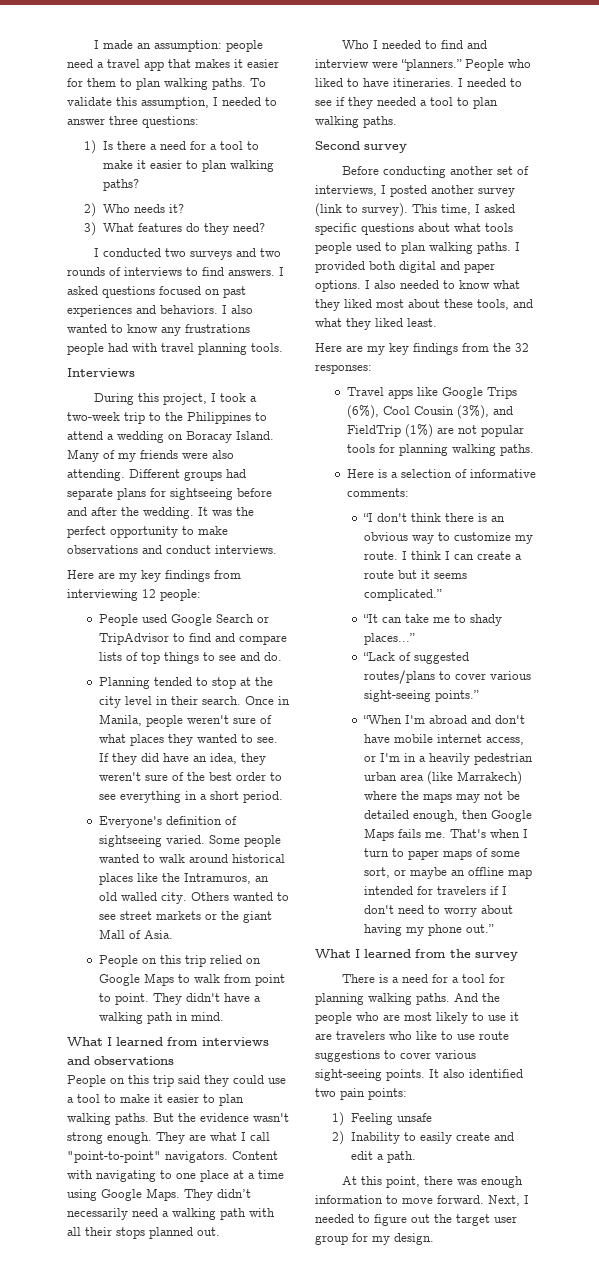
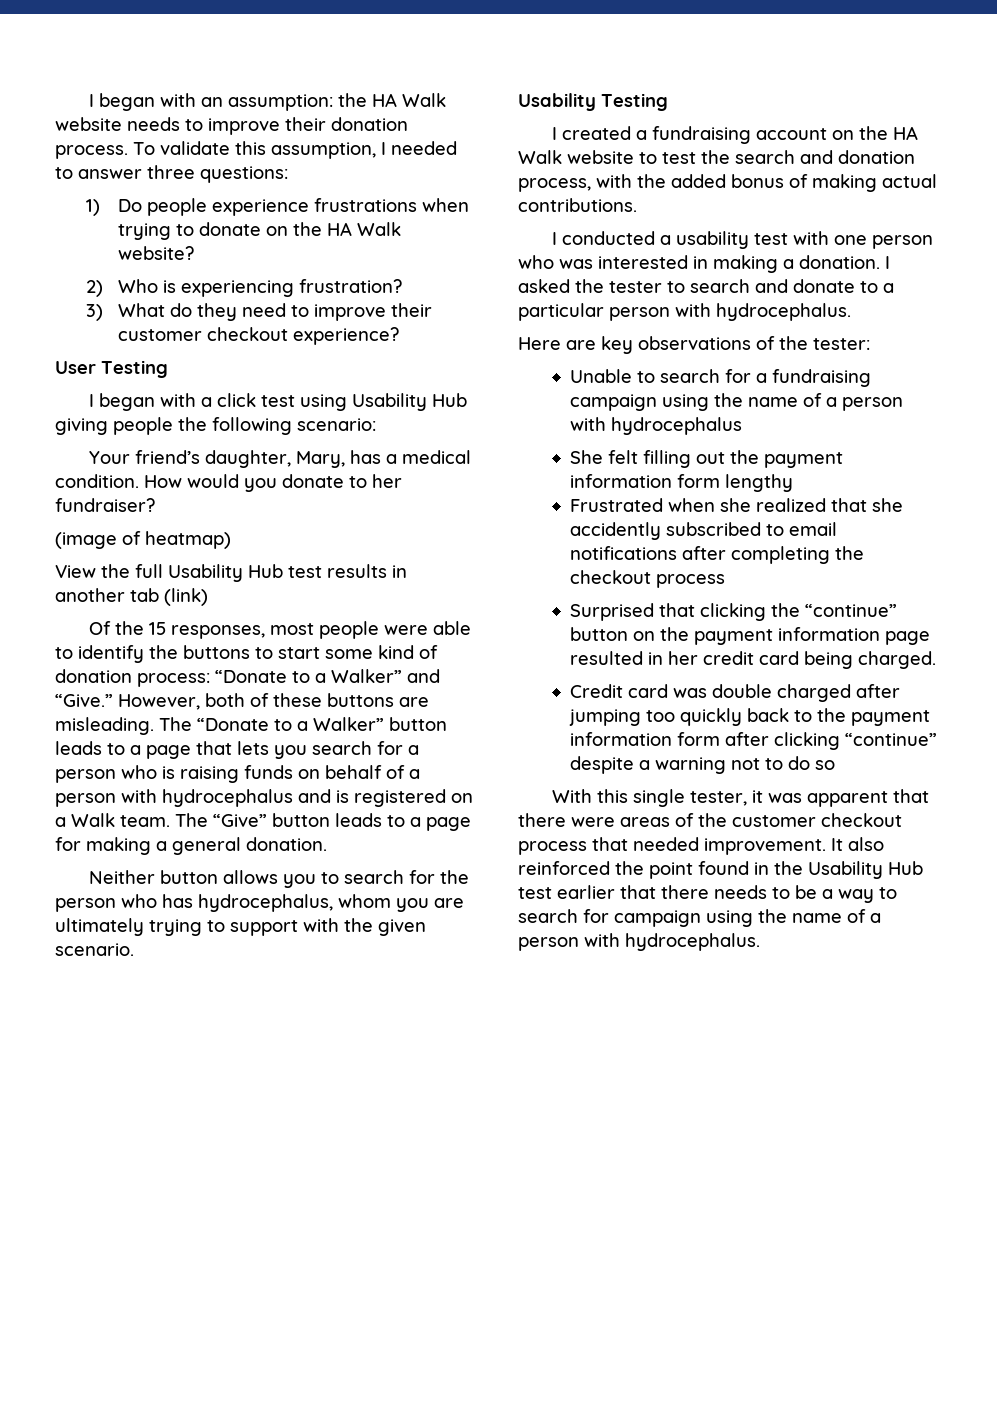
- I made an assumption: people need a travel app that makes it easier for them to plan walking paths.
+ I began with an assumption: the HA Walk website needs to improve their donation process.
- 1) Is there a need for a tool to make it easier to plan walking paths?
+ 1) Do people experience frustrations when trying to donate on the HA Walk website?
- 2) Who needs it?
+ 2) Who is experiencing frustration?
- 3) What features do they need?
- I conducted two surveys and two rounds of interviews to find answers. I asked questions focused on past experiences and behaviors. I also wanted to know any frustrations people had with travel planning tools.
- Interviews
- During this project, I took a two-week trip to the Philippines to attend a wedding on Boracay Island. Many of my friends were also attending. Different groups had separate plans for sightseeing before and after the wedding. It was the perfect opportunity to make observations and conduct interviews.
- Here are my key findings from interviewing 12 people:
- People used Google Search or TripAdvisor to find and compare lists of top things to see and do.
- Planning tended to stop at the city level in their search. Once in Manila, people weren't sure of what places they wanted to see. If they did have an idea, they weren't sure of the best order to see everything in a short period.
- Everyone's definition of sightseeing varied. Some people wanted to walk around historical places like the Intramuros, an old walled city. Others wanted to see street markets or the giant Mall of Asia.
- People on this trip relied on Google Maps to walk from point to point. They didn't have a walking path in mind.
- What I learned from interviews and observations
- People on this trip said they could use a tool to make it easier to plan walking paths. But the evidence wasn't strong enough. They are what I call "point-to-point" navigators. Content with navigating to one place at a time using Google Maps. They didn’t necessarily need a walking path with all their stops planned out.
- Who I needed to find and interview were “planners.” People who liked to have itineraries. I needed to see if they needed a tool to plan walking paths.
- Second survey
- Before conducting another set of interviews, I posted another survey (link to survey). This time, I asked specific questions about what tools people used to plan walking paths. I provided both digital and paper options. I also needed to know what they liked most about these tools, and what they liked least.
- Here are my key findings from the 32 responses:
- Travel apps like Google Trips (6%), Cool Cousin (3%), and FieldTrip (1%) are not popular tools for planning walking paths.
- Here is a selection of informative comments:
- “I don't think there is an obvious way to customize my route. I think I can create a route but it seems complicated.”
- “It can take me to shady places...”
- “Lack of suggested routes/plans to cover various sight-seeing points.”
- “When I'm abroad and don't have mobile internet access, or I'm in a heavily pedestrian urban area (like Marrakech) where the maps may not be detailed enough, then Google Maps fails me. That's when I turn to paper maps of some sort, or maybe an offline map intended for travelers if I don't need to worry about having my phone out.”
- What I learned from the survey
- There is a need for a tool for planning walking paths. And the people who are most likely to use it are travelers who like to use route suggestions to cover various sight-seeing points. It also identified two pain points:
- 1) Feeling unsafe
- 2) Inability to easily create and edit a path.
- At this point, there was enough information to move forward. Next, I needed to figure out the target user group for my design.
+ 3) What do they need to improve their customer checkout experience?
+ User Testing
+ I began with a click test using Usability Hub giving people the following scenario:
+ Your friend’s daughter, Mary, has a medical condition. How would you donate to her fundraiser?
+ (image of heatmap)
+ View the full Usability Hub test results in another tab (link)
+ Of the 15 responses, most people were able to identify the buttons to start some kind of donation process: “Donate to a Walker” and “Give.” However, both of these buttons are misleading. The “Donate to a Walker” button leads to a page that lets you search for a person who is raising funds on behalf of a person with hydrocephalus and is registered on a Walk team. The “Give” button leads to a page for making a general donation.
+ Neither button allows you to search for the person who has hydrocephalus, whom you are ultimately trying to support with the given scenario.
+ Usability Testing
+ I created a fundraising account on the HA Walk website to test the search and donation process, with the added bonus of making actual contributions.
+ I conducted a usability test with one person who was interested in making a donation. I asked the tester to search and donate to a particular person with hydrocephalus.
+ Here are key observations of the tester:
+ Unable to search for a fundraising campaign using the name of a person with hydrocephalus
+ She felt filling out the payment information form lengthy
+ Frustrated when she realized that she accidently subscribed to email notifications after completing the checkout process
+ Surprised that clicking the “continue” button on the payment information page resulted in her credit card being charged.
+ Credit card was double charged after jumping too quickly back to the payment information form after clicking “continue” despite a warning not to do so
+ With this single tester, it was apparent that there were areas of the customer checkout process that needed improvement. It also reinforced the point found in the Usability Hub test earlier that there needs to be a way to search for campaign using the name of a person with hydrocephalus.

